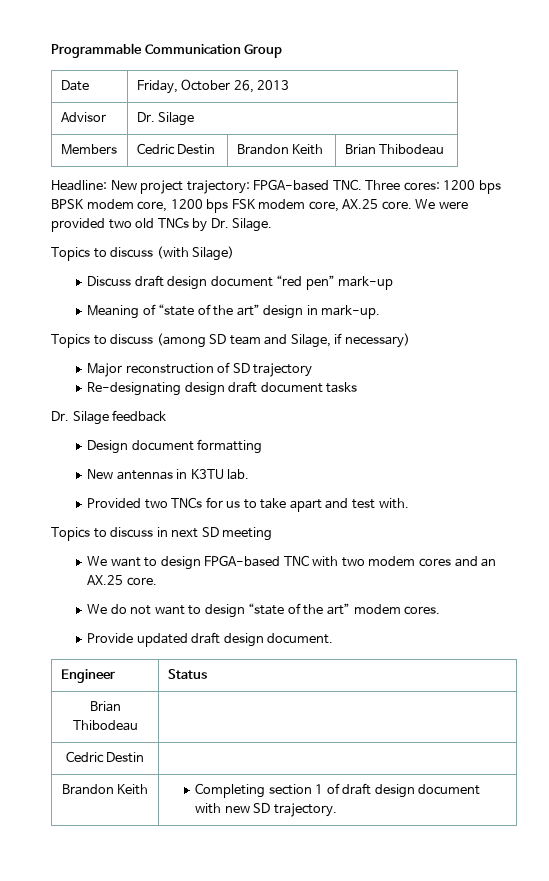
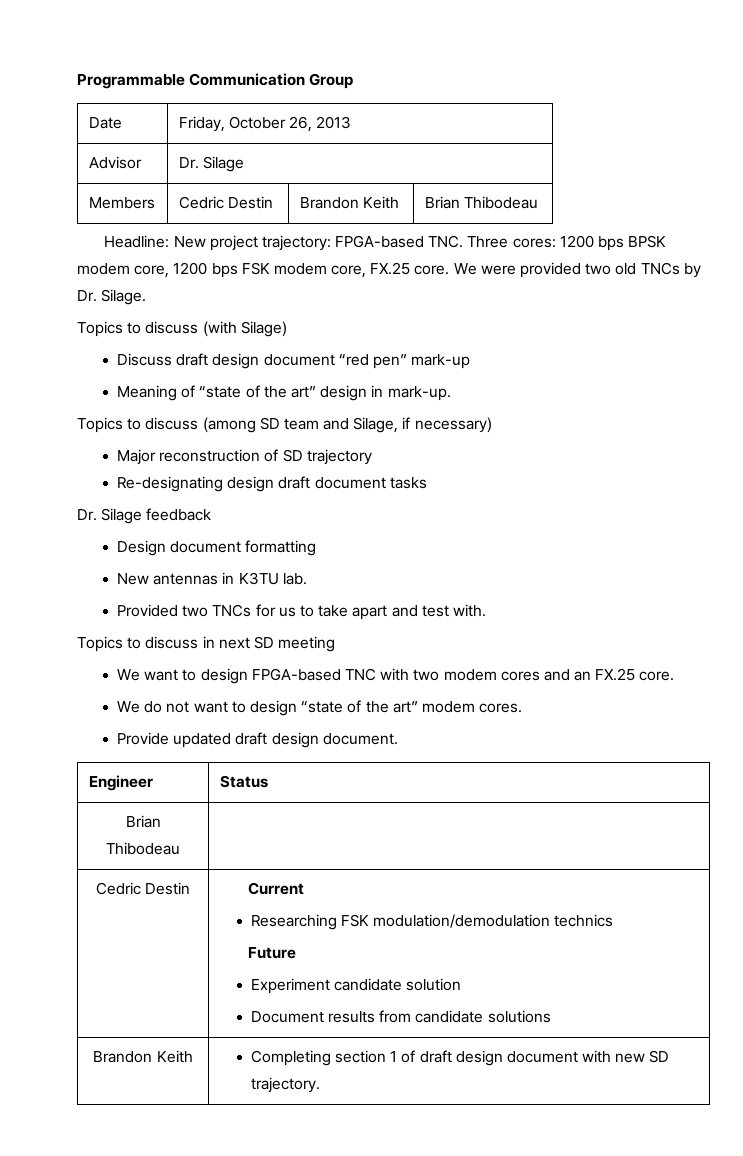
- Headline: New project trajectory: FPGA-based TNC. Three cores: 1200 bps BPSK modem core, 1200 bps FSK modem core, AX.25 core.
+ Headline: New project trajectory: FPGA-based TNC. Three cores: 1200 bps BPSK modem core, 1200 bps FSK modem core, FX.25 core.
- We want to design FPGA-based TNC with two modem cores and an AX.25 core.
+ We want to design FPGA-based TNC with two modem cores and an FX.25 core.
  Brian Thibodeau |
- Cedric Destin |
+ Cedric Destin | Current
+ Researching FSK modulation/demodulation technics
+ Future
+ Experiment candidate solution
+ Document results from candidate solutions

